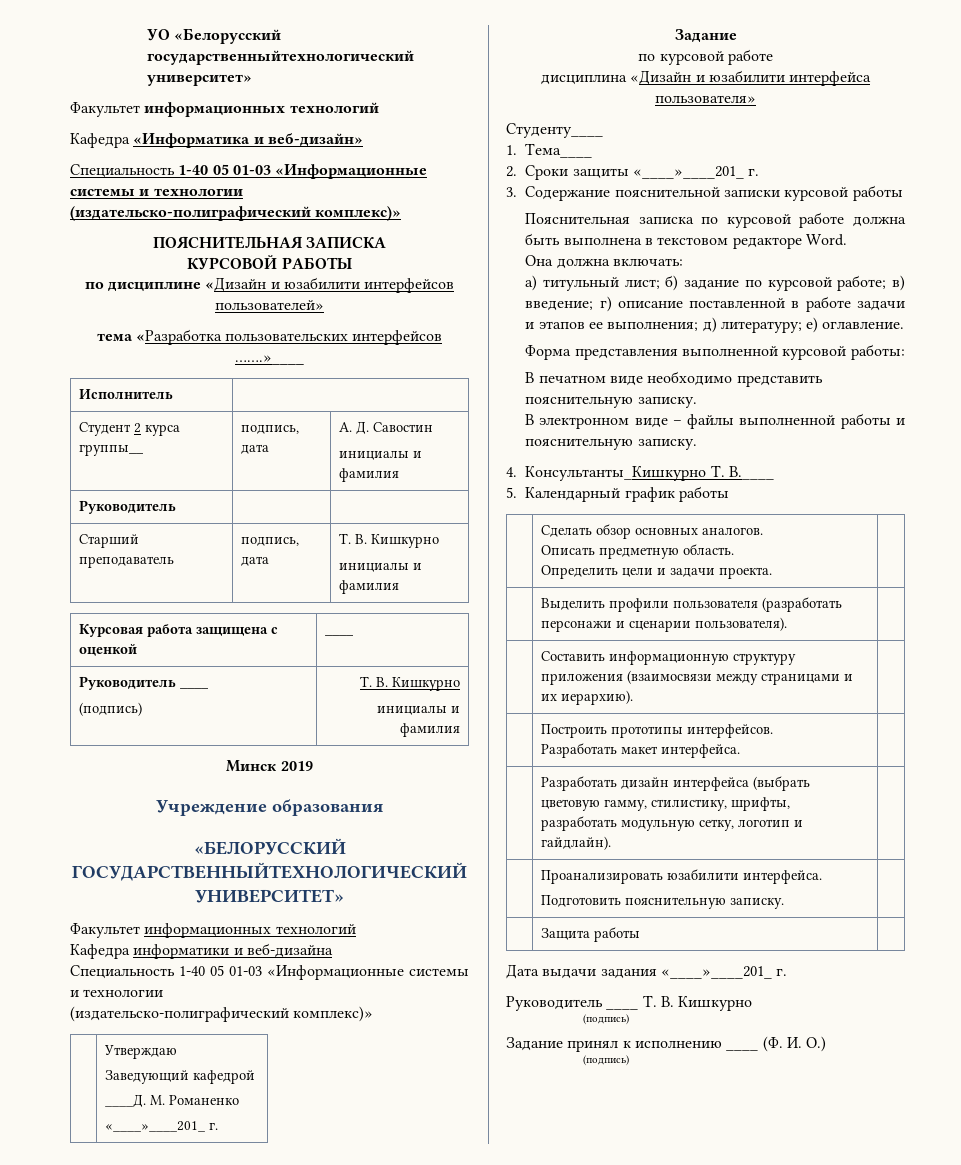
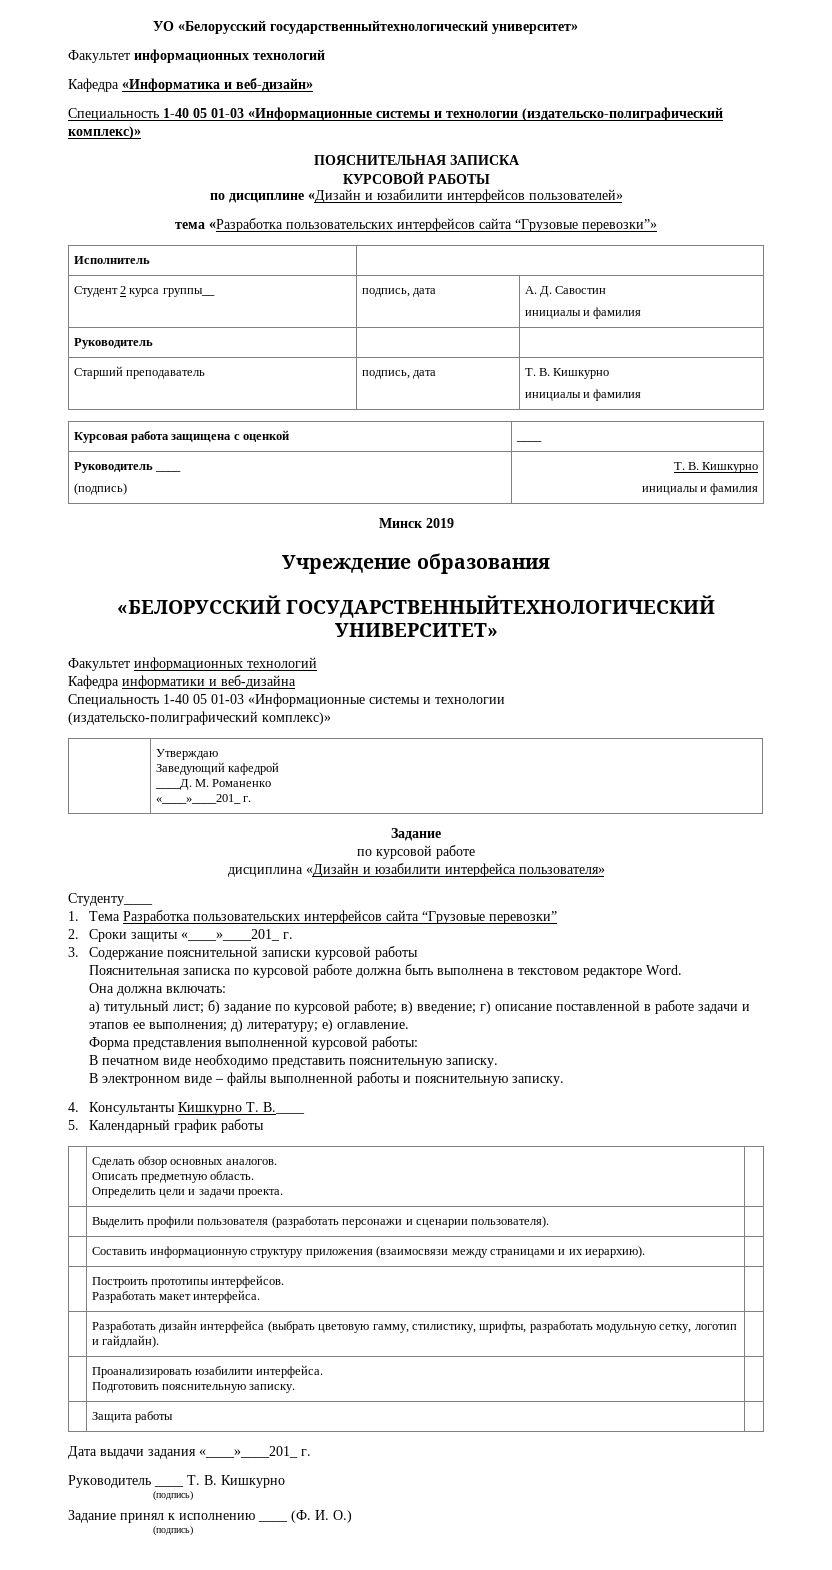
- тема «Разработка пользовательских интерфейсов …….»____
+ тема «Разработка пользовательских интерфейсов сайта “Грузовые перевозки”»
- 1. Тема____
+ 1. Тема Разработка пользовательских интерфейсов сайта “Грузовые перевозки”
- 4. Консультанты_Кишкурно Т. В.____
+ 4. Консультанты Кишкурно Т. В.____

